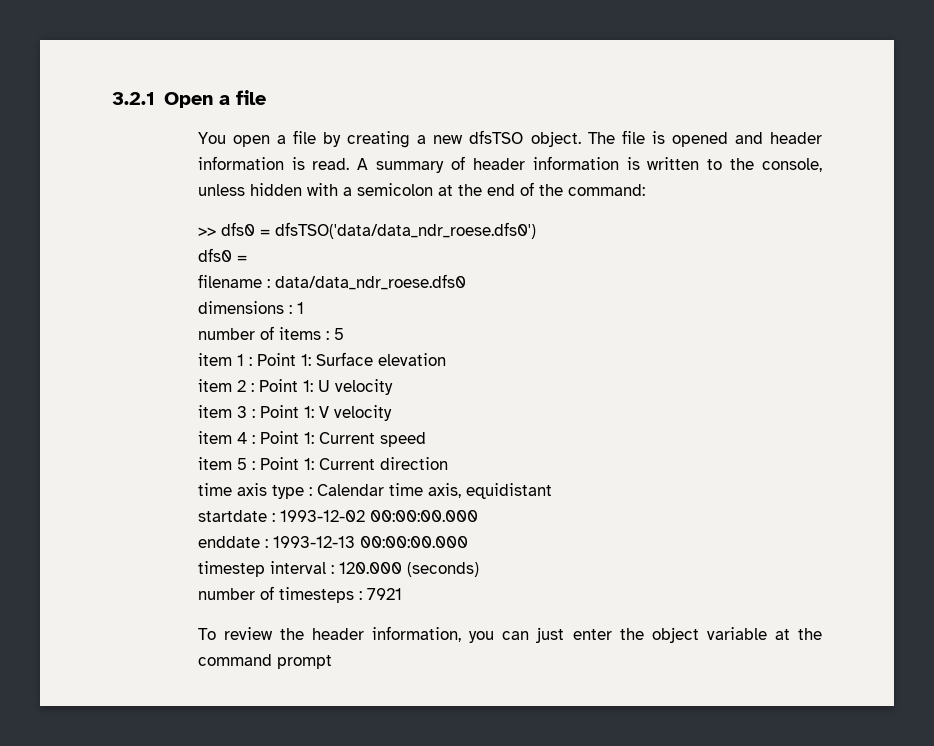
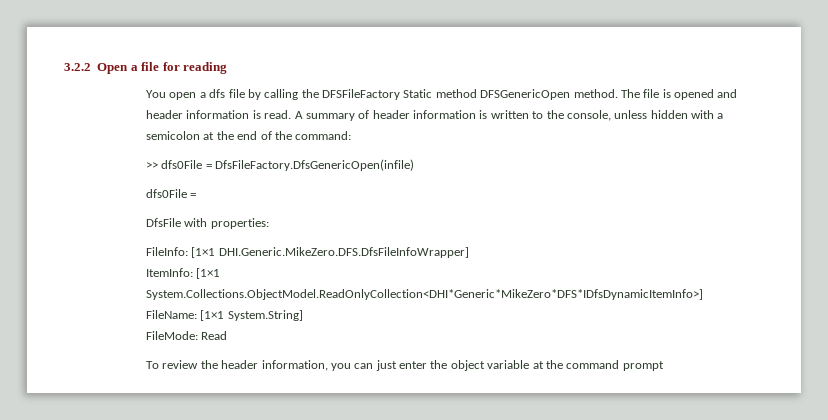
- 3.2.1 Open a file
+ 3.2.2 Open a file for reading
- You open a file by creating a new dfsTSO object.
+ You open a dfs file by calling the DFSFileFactory Static method DFSGenericOpen method.
- >> dfs0 = dfsTSO('data/data_ndr_roese.dfs0')
- dfs0 =
- filename : data/data_ndr_roese.dfs0
- dimensions : 1
- number of items : 5
- item 1 : Point 1: Surface elevation
- item 2 : Point 1: U velocity
- item 3 : Point 1: V velocity
- item 4 : Point 1: Current speed
- item 5 : Point 1: Current direction
- time axis type : Calendar time axis, equidistant
- startdate : 1993-12-02 00:00:00.000
- enddate : 1993-12-13 00:00:00.000
- timestep interval : 120.000 (seconds)
- number of timesteps : 7921
+ >> dfs0File = DfsFileFactory.DfsGenericOpen(infile)
+ dfs0File =
+ DfsFile with properties:
+ FileInfo: [1×1 DHI.Generic.MikeZero.DFS.DfsFileInfoWrapper]
+ ItemInfo: [1×1 System.Collections.ObjectModel.ReadOnlyCollection<DHI*Generic*MikeZero*DFS*IDfsDynamicItemInfo>]
+ FileName: [1×1 System.String]
+ FileMode: Read

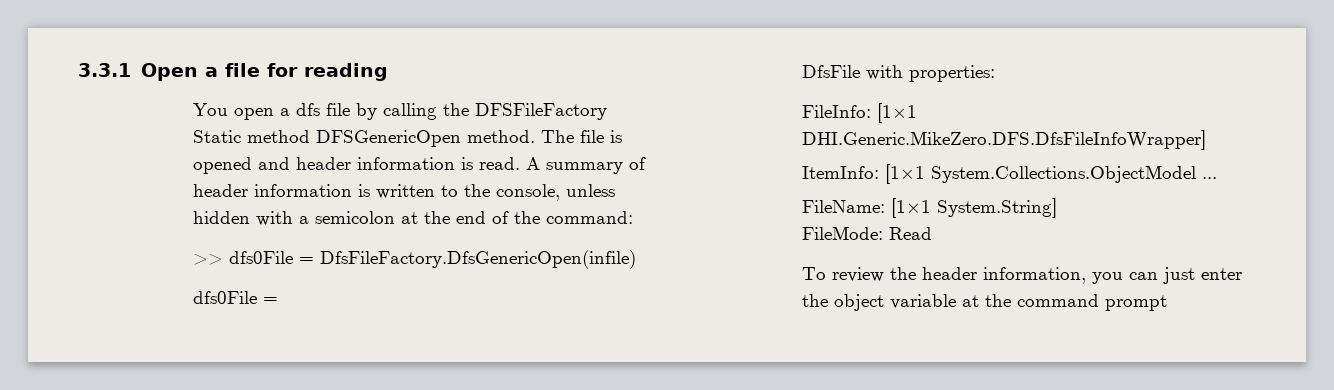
- 3.2.2 Open a file for reading
+ 3.3.1 Open a file for reading
- ItemInfo: [1×1 System.Collections.ObjectModel.ReadOnlyCollection<DHI*Generic*MikeZero*DFS*IDfsDynamicItemInfo>]
+ ItemInfo: [1×1 System.Collections.ObjectModel ...

